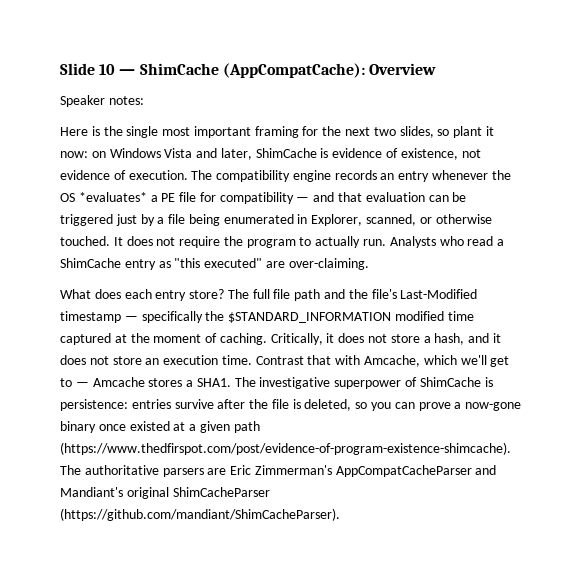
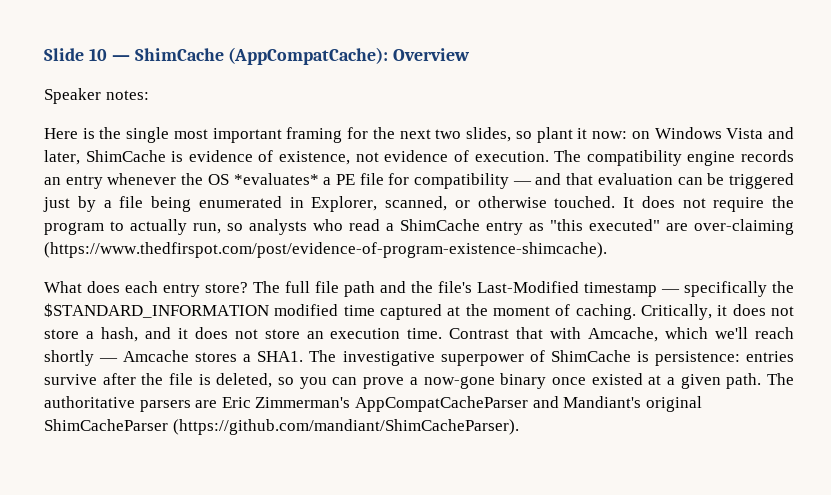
- It does not require the program to actually run. Analysts who read a ShimCache entry as "this executed" are over-claiming.
+ It does not require the program to actually run, so analysts who read a ShimCache entry as "this executed" are over-claiming (https://www.thedfirspot.com/post/evidence-of-program-existence-shimcache).
- Contrast that with Amcache, which we'll get to — Amcache stores a SHA1.
+ Contrast that with Amcache, which we'll reach shortly — Amcache stores a SHA1.
- The investigative superpower of ShimCache is persistence: entries survive after the file is deleted, so you can prove a now-gone binary once existed at a given path (https://www.thedfirspot.com/post/evidence-of-program-existence-shimcache). The authoritative parsers are Eric Zimmerman's AppCompatCacheParser and Mandiant's original ShimCacheParser (https://github.com/mandiant/ShimCacheParser).
+ The investigative superpower of ShimCache is persistence: entries survive after the file is deleted, so you can prove a now-gone binary once existed at a given path. The authoritative parsers are Eric Zimmerman's AppCompatCacheParser and Mandiant's original ShimCacheParser (https://github.com/mandiant/ShimCacheParser).

